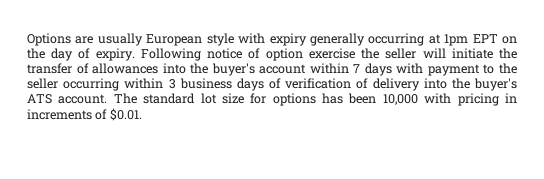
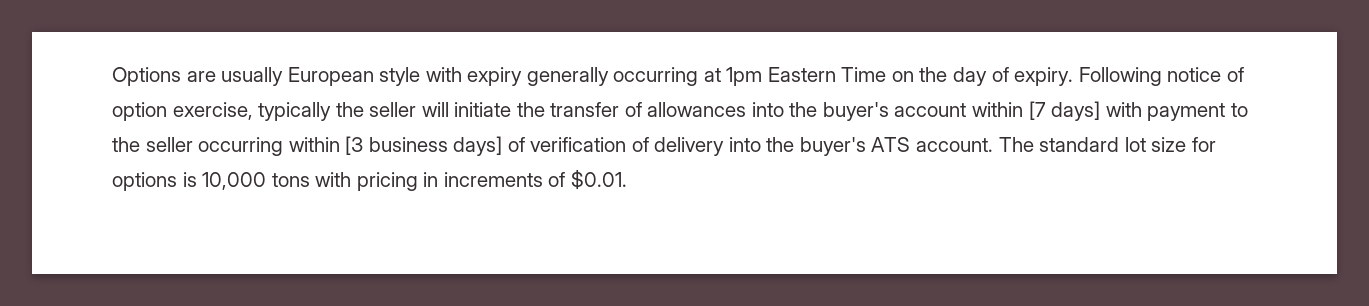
- Options are usually European style with expiry generally occurring at 1pm EPT on the day of expiry.
+ Options are usually European style with expiry generally occurring at 1pm Eastern Time on the day of expiry.
- Following notice of option exercise the seller will initiate the transfer of allowances into the buyer's account within 7 days with payment to the seller occurring within 3 business days of verification of delivery into the buyer's ATS account.
+ Following notice of option exercise, typically the seller will initiate the transfer of allowances into the buyer's account within [7 days] with payment to the seller occurring within [3 business days] of verification of delivery into the buyer's ATS account.
- The standard lot size for options has been 10,000 with pricing in increments of $0.01.
+ The standard lot size for options is 10,000 tons with pricing in increments of $0.01.

